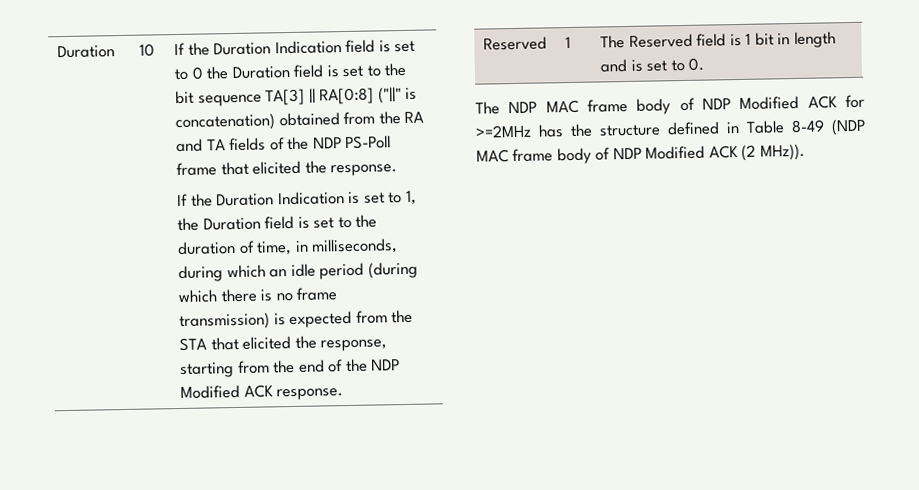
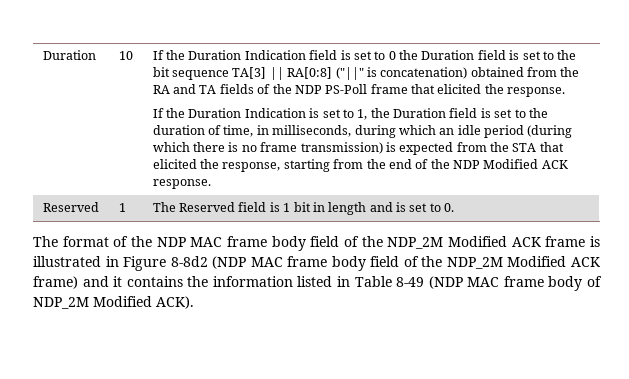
- The NDP MAC frame body of NDP Modified ACK for >=2MHz has the structure defined in Table 8-49 (NDP MAC frame body of NDP Modified ACK (2 MHz)).
+ The format of the NDP MAC frame body field of the NDP_2M Modified ACK frame is illustrated in Figure 8-8d2 (NDP MAC frame body field of the NDP_2M Modified ACK frame) and it contains the information listed in Table 8-49 (NDP MAC frame body of NDP_2M Modified ACK).

